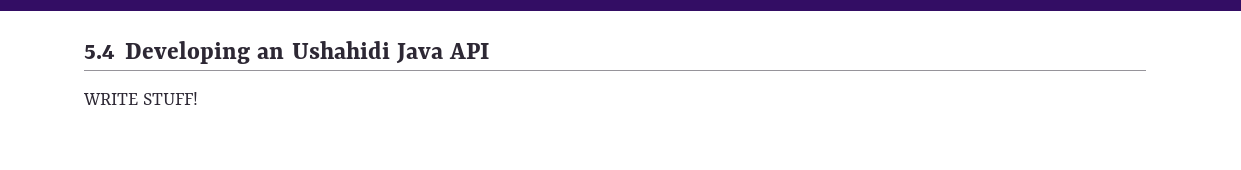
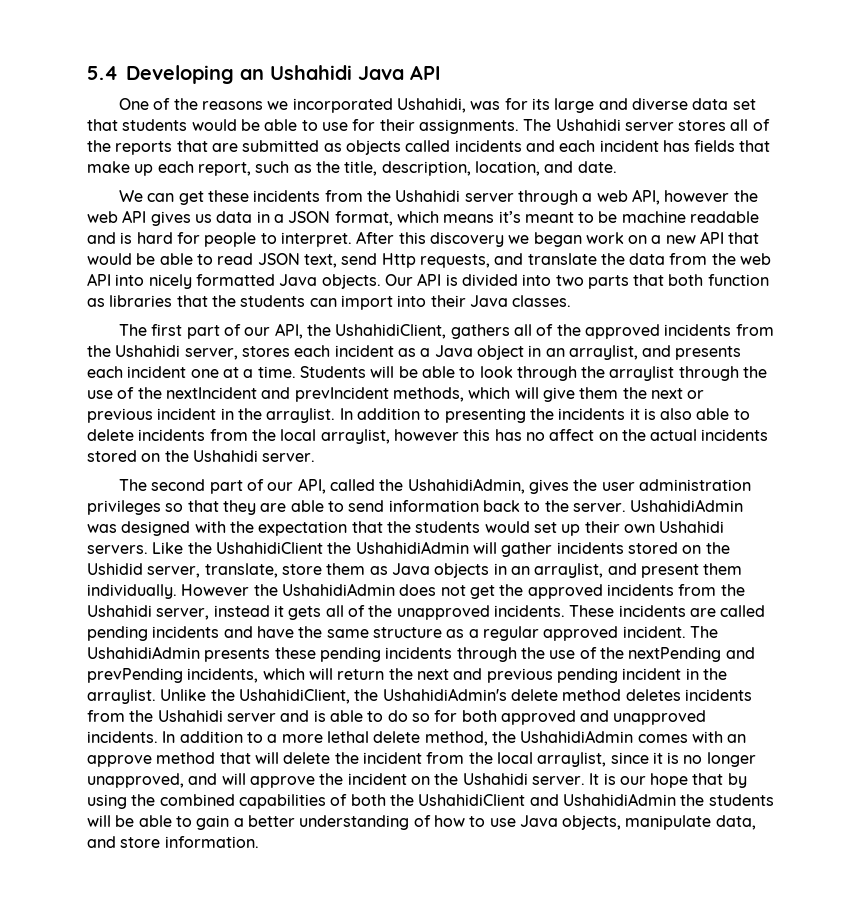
- WRITE STUFF!
+ One of the reasons we incorporated Ushahidi, was for its large and diverse data set that students would be able to use for their assignments. The Ushahidi server stores all of the reports that are submitted as objects called incidents and each incident has fields that make up each report, such as the title, description, location, and date.
+ We can get these incidents from the Ushahidi server through a web API, however the web API gives us data in a JSON format, which means it’s meant to be machine readable and is hard for people to interpret. After this discovery we began work on a new API that would be able to read JSON text, send Http requests, and translate the data from the web API into nicely formatted Java objects. Our API is divided into two parts that both function as libraries that the students can import into their Java classes.
+ The first part of our API, the UshahidiClient, gathers all of the approved incidents from the Ushahidi server, stores each incident as a Java object in an arraylist, and presents each incident one at a time. Students will be able to look through the arraylist through the use of the nextIncident and prevIncident methods, which will give them the next or previous incident in the arraylist. In addition to presenting the incidents it is also able to delete incidents from the local arraylist, however this has no affect on the actual incidents stored on the Ushahidi server.
+ The second part of our API, called the UshahidiAdmin, gives the user administration privileges so that they are able to send information back to the server. UshahidiAdmin was designed with the expectation that the students would set up their own Ushahidi servers. Like the UshahidiClient the UshahidiAdmin will gather incidents stored on the Ushidid server, translate, store them as Java objects in an arraylist, and present them individually. However the UshahidiAdmin does not get the approved incidents from the Ushahidi server, instead it gets all of the unapproved incidents. These incidents are called pending incidents and have the same structure as a regular approved incident. The UshahidiAdmin presents these pending incidents through the use of the nextPending and prevPending incidents, which will return the next and previous pending incident in the arraylist. Unlike the UshahidiClient, the UshahidiAdmin's delete method deletes incidents from the Ushahidi server and is able to do so for both approved and unapproved incidents. In addition to a more lethal delete method, the UshahidiAdmin comes with an approve method that will delete the incident from the local arraylist, since it is no longer unapproved, and will approve the incident on the Ushahidi server. It is our hope that by using the combined capabilities of both the UshahidiClient and UshahidiAdmin the students will be able to gain a better understanding of how to use Java objects, manipulate data, and store information.

